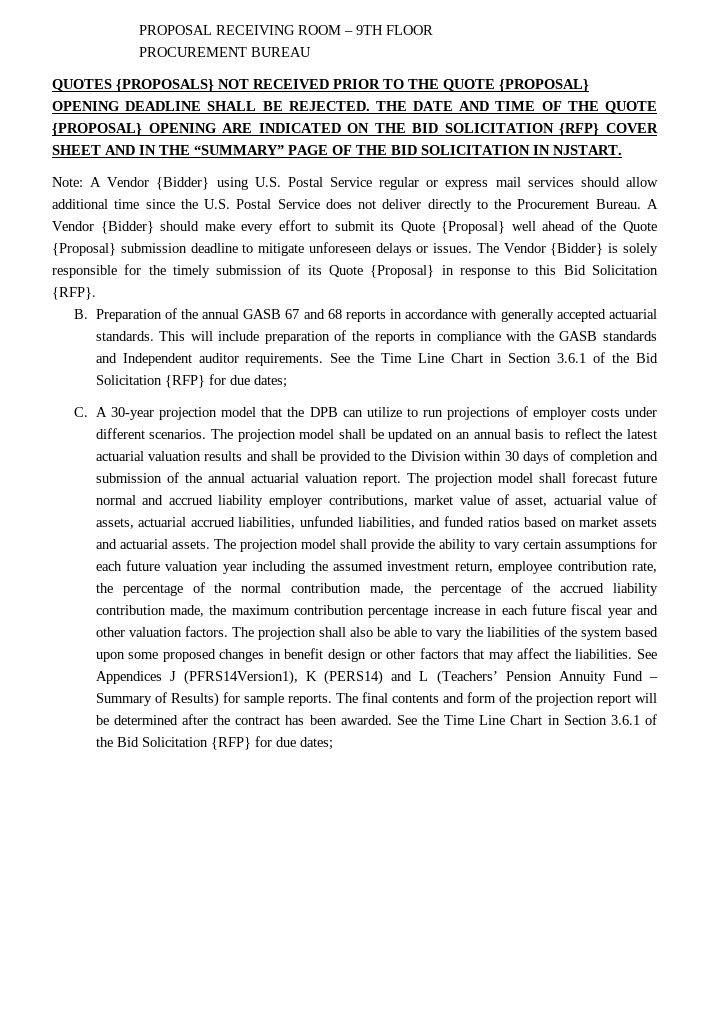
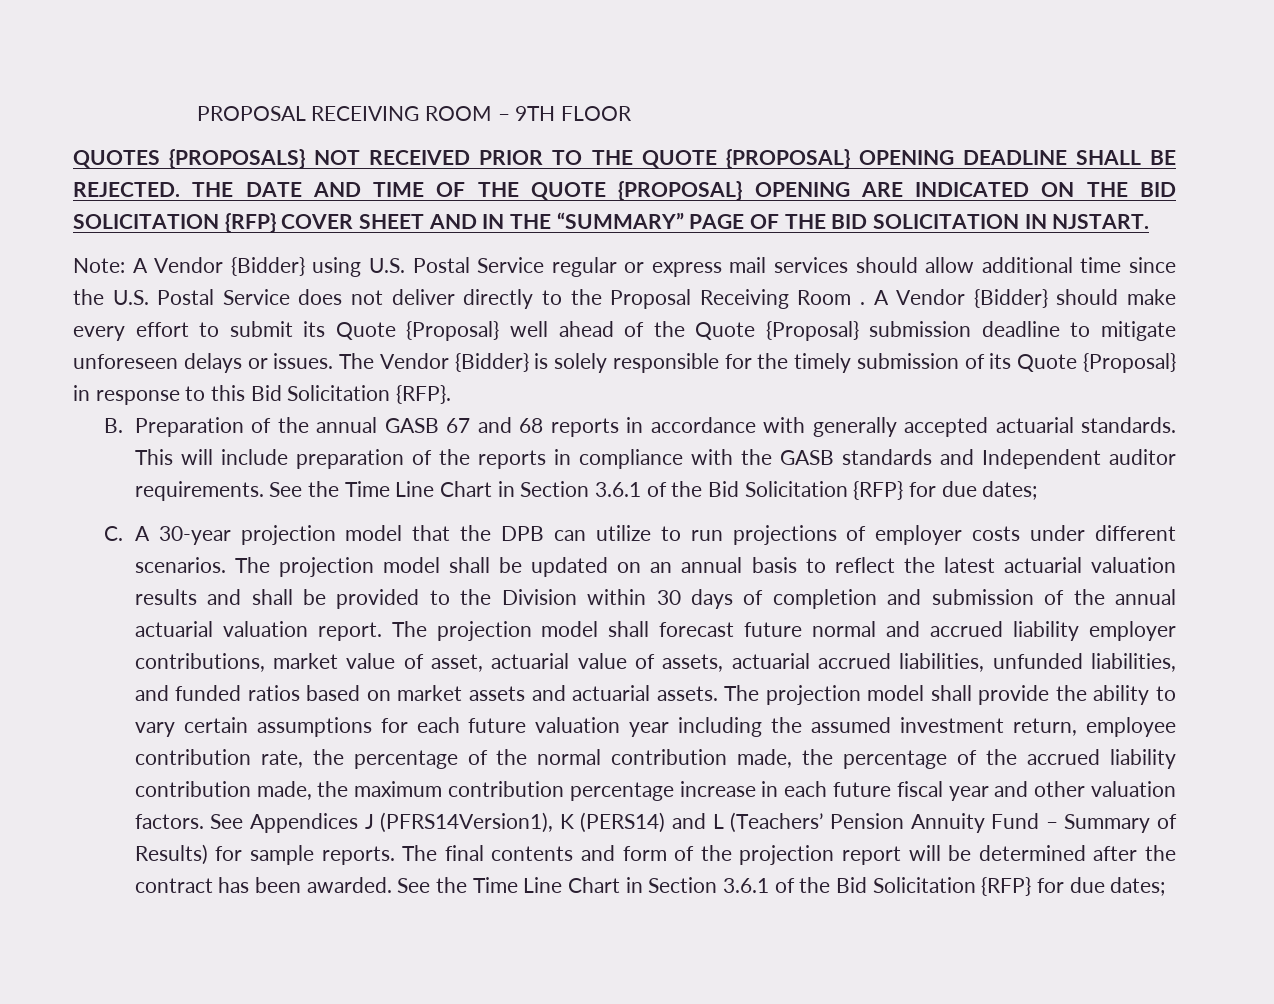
- PROCUREMENT BUREAU
- Note: A Vendor {Bidder} using U.S. Postal Service regular or express mail services should allow additional time since the U.S. Postal Service does not deliver directly to the Procurement Bureau.
+ Note: A Vendor {Bidder} using U.S. Postal Service regular or express mail services should allow additional time since the U.S. Postal Service does not deliver directly to the Proposal Receiving Room .
- The projection shall also be able to vary the liabilities of the system based upon some proposed changes in benefit design or other factors that may affect the liabilities.

